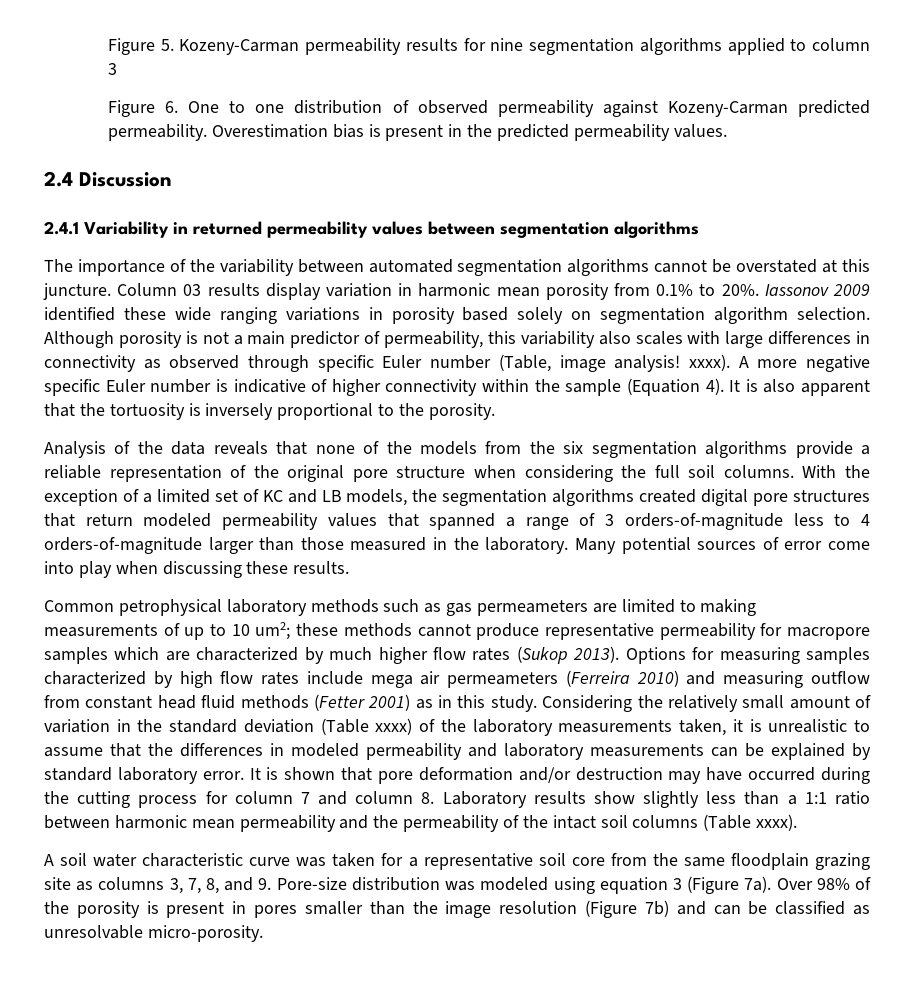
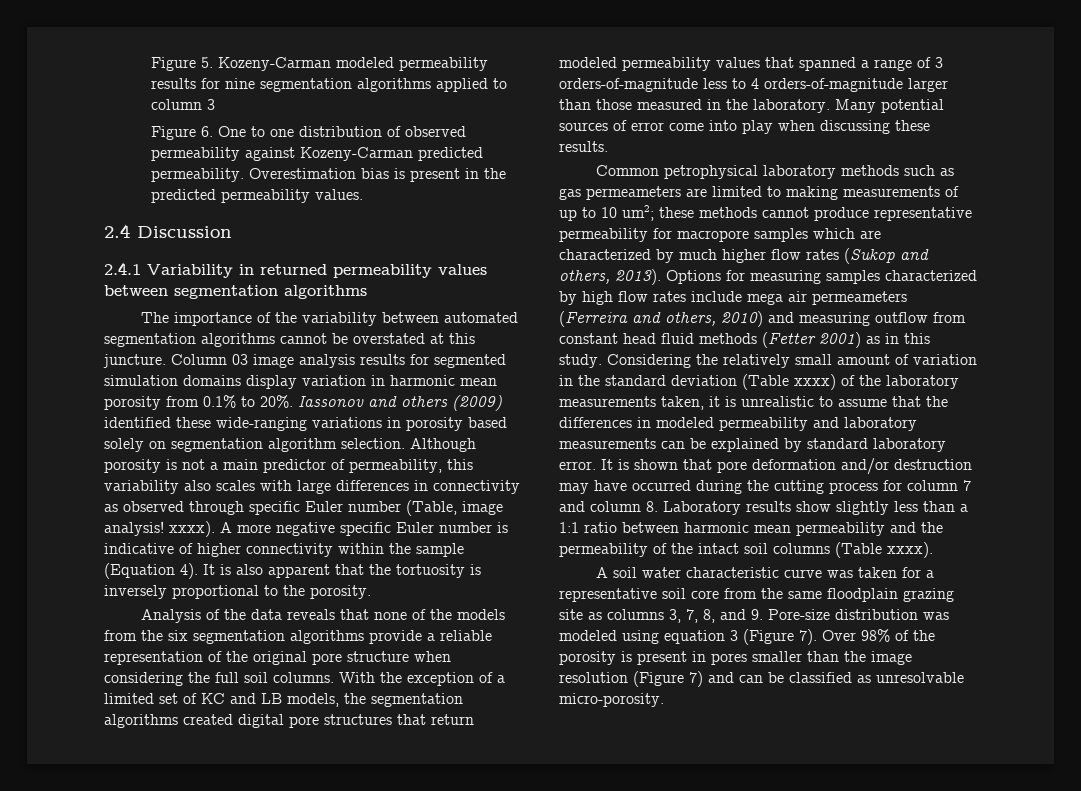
- Figure 5. Kozeny-Carman permeability results for nine segmentation algorithms applied to column 3
+ Figure 5. Kozeny-Carman modeled permeability results for nine segmentation algorithms applied to column 3
- Column 03 results display variation in harmonic mean porosity from 0.1% to 20%.
+ Column 03 image analysis results for segmented simulation domains display variation in harmonic mean porosity from 0.1% to 20%.
- Iassonov 2009 identified these wide ranging variations in porosity based solely on segmentation algorithm selection.
+ Iassonov and others (2009) identified these wide-ranging variations in porosity based solely on segmentation algorithm selection.
- Common petrophysical laboratory methods such as gas permeameters are limited to making measurements of up to 10 um2; these methods cannot produce representative permeability for macropore samples which are characterized by much higher flow rates (Sukop 2013).
+ Common petrophysical laboratory methods such as gas permeameters are limited to making measurements of up to 10 um2; these methods cannot produce representative permeability for macropore samples which are characterized by much higher flow rates (Sukop and others, 2013).
- Options for measuring samples characterized by high flow rates include mega air permeameters (Ferreira 2010) and measuring outflow from constant head fluid methods (Fetter 2001) as in this study.
+ Options for measuring samples characterized by high flow rates include mega air permeameters (Ferreira and others, 2010) and measuring outflow from constant head fluid methods (Fetter 2001) as in this study.
- A soil water characteristic curve was taken for a representative soil core from the same floodplain grazing site as columns 3, 7, 8, and 9. Pore-size distribution was modeled using equation 3 (Figure 7a).
+ A soil water characteristic curve was taken for a representative soil core from the same floodplain grazing site as columns 3, 7, 8, and 9. Pore-size distribution was modeled using equation 3 (Figure 7).
- Over 98% of the porosity is present in pores smaller than the image resolution (Figure 7b) and can be classified as unresolvable micro-porosity.
+ Over 98% of the porosity is present in pores smaller than the image resolution (Figure 7) and can be classified as unresolvable micro-porosity.

